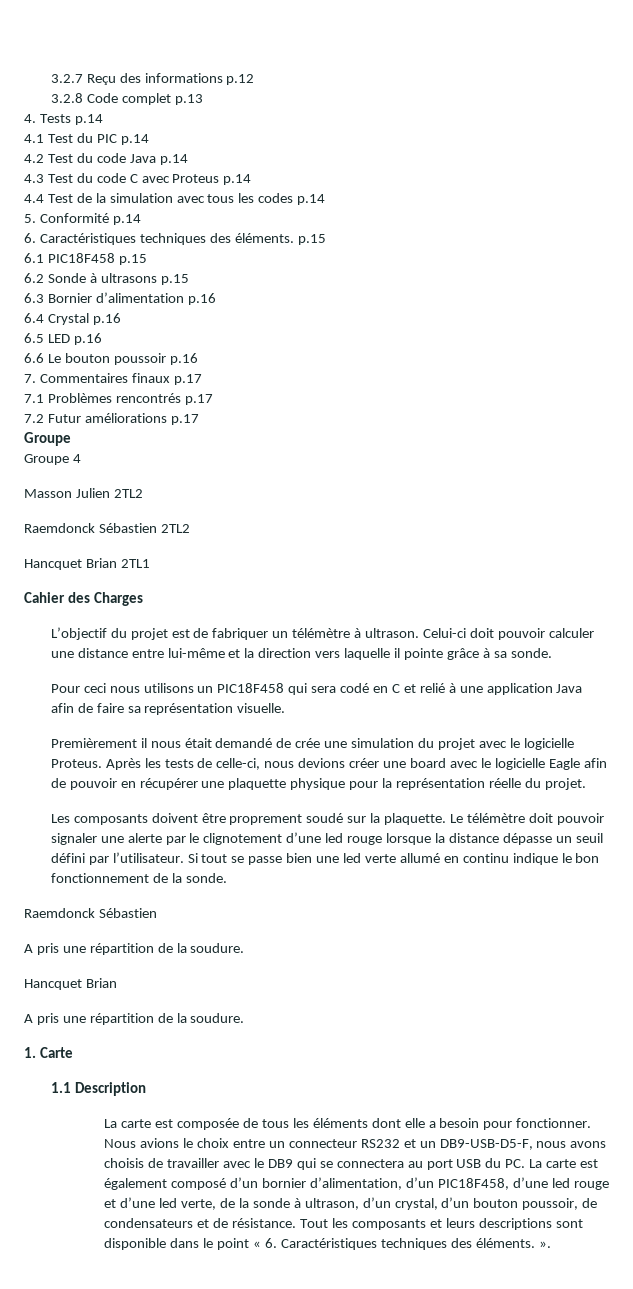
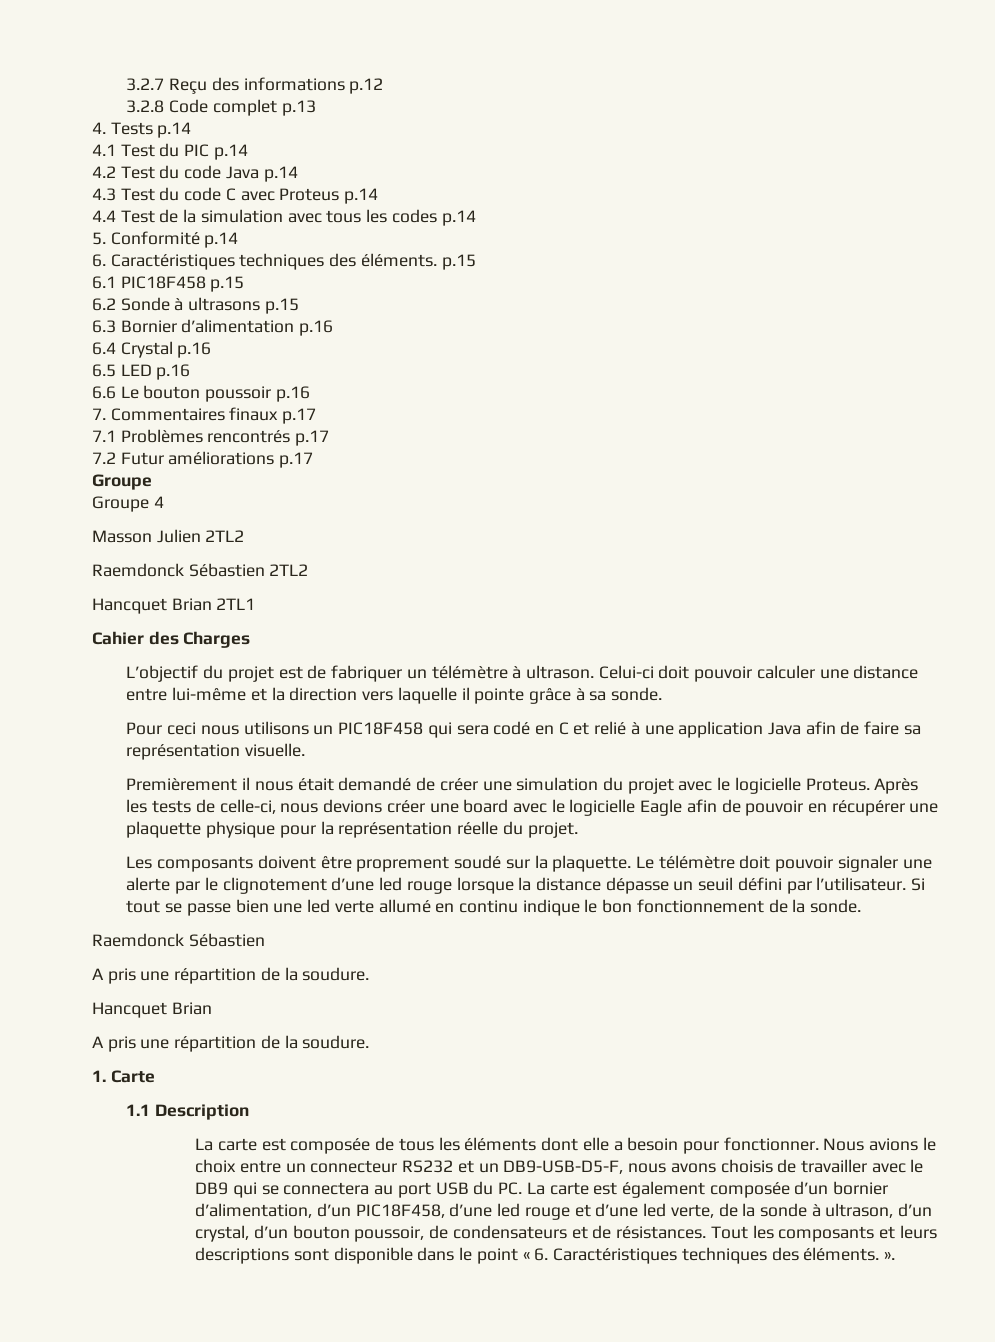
- Premièrement il nous était demandé de crée une simulation du projet avec le logicielle Proteus.
+ Premièrement il nous était demandé de créer une simulation du projet avec le logicielle Proteus.
- Nous avions le choix entre un connecteur RS232 et un DB9-USB-D5-F, nous avons choisis de travailler avec le DB9 qui se connectera au port USB du PC. La carte est également composé d’un bornier d’alimentation, d’un PIC18F458, d’une led rouge et d’une led verte, de la sonde à ultrason, d’un crystal, d’un bouton poussoir, de condensateurs et de résistance.
+ Nous avions le choix entre un connecteur RS232 et un DB9-USB-D5-F, nous avons choisis de travailler avec le DB9 qui se connectera au port USB du PC. La carte est également composée d’un bornier d’alimentation, d’un PIC18F458, d’une led rouge et d’une led verte, de la sonde à ultrason, d’un crystal, d’un bouton poussoir, de condensateurs et de résistances.

